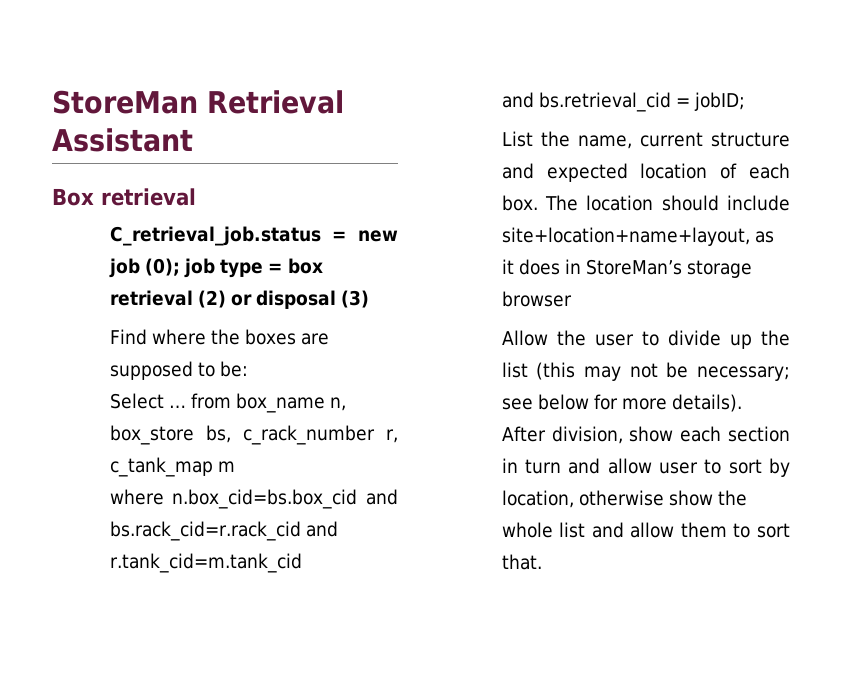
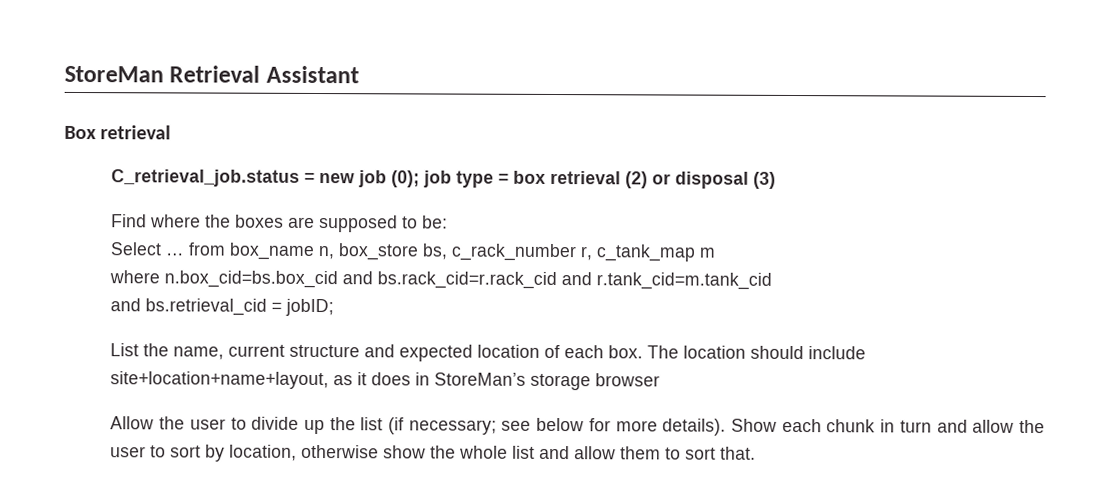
- Allow the user to divide up the list (this may not be necessary; see below for more details).
+ Allow the user to divide up the list (if necessary; see below for more details).
- After division, show each section in turn and allow user to sort by location, otherwise show the whole list and allow them to sort that.
+ Show each chunk in turn and allow the user to sort by location, otherwise show the whole list and allow them to sort that.

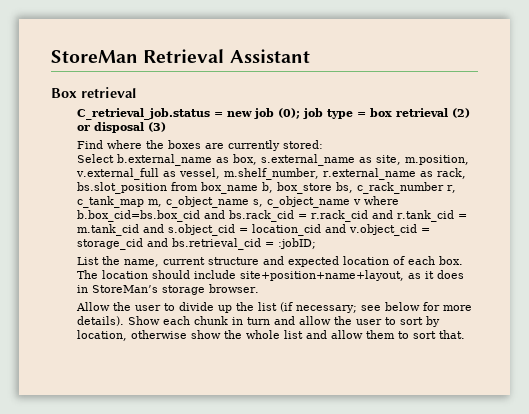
- Find where the boxes are supposed to be:
- Select … from box_name n, box_store bs, c_rack_number r, c_tank_map m
- where n.box_cid=bs.box_cid and bs.rack_cid=r.rack_cid and r.tank_cid=m.tank_cid
- and bs.retrieval_cid = jobID;
+ Find where the boxes are currently stored:
+ Select b.external_name as box, s.external_name as site, m.position, v.external_full as vessel, m.shelf_number, r.external_name as rack, bs.slot_position from box_name b, box_store bs, c_rack_number r, c_tank_map m, c_object_name s, c_object_name v where b.box_cid=bs.box_cid and bs.rack_cid = r.rack_cid and r.tank_cid = m.tank_cid and s.object_cid = location_cid and v.object_cid = storage_cid and bs.retrieval_cid = :jobID;
- The location should include site+location+name+layout, as it does in StoreMan’s storage browser
+ The location should include site+position+name+layout, as it does in StoreMan’s storage browser.

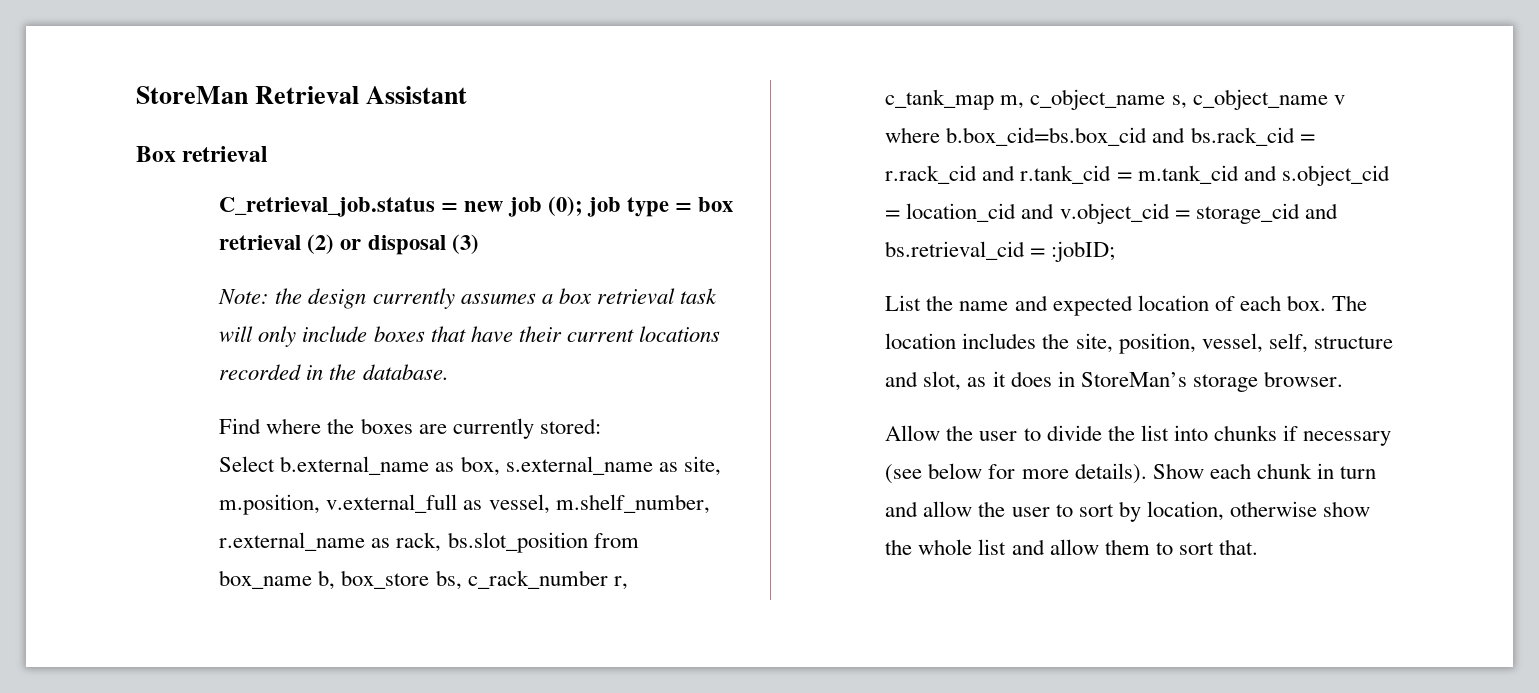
+ Note: the design currently assumes a box retrieval task will only include boxes that have their current locations recorded in the database.
- List the name, current structure and expected location of each box.
+ List the name and expected location of each box.
- The location should include site+position+name+layout, as it does in StoreMan’s storage browser.
+ The location includes the site, position, vessel, self, structure and slot, as it does in StoreMan’s storage browser.
- Allow the user to divide up the list (if necessary; see below for more details).
+ Allow the user to divide the list into chunks if necessary (see below for more details).

